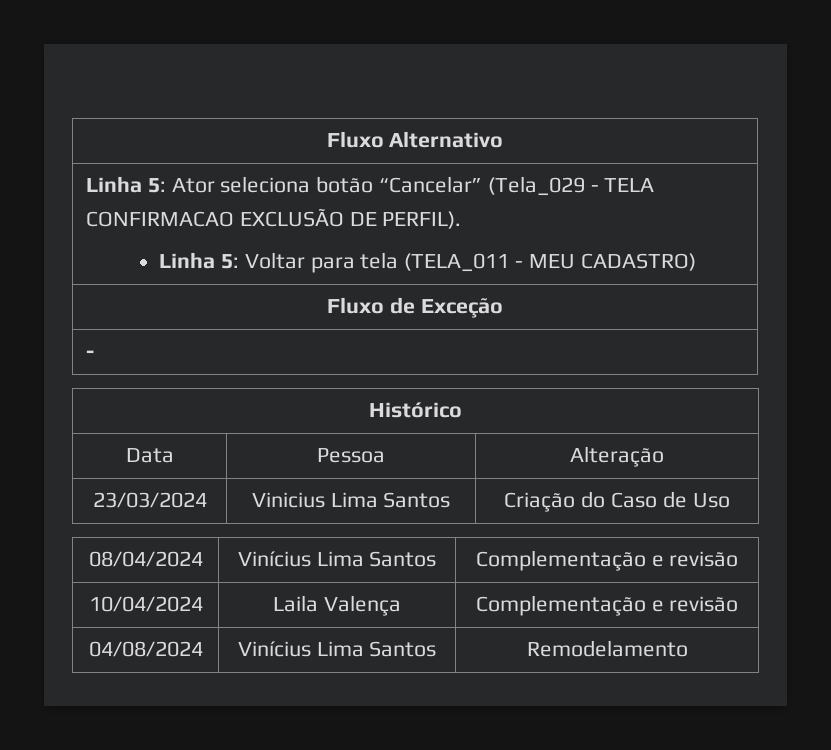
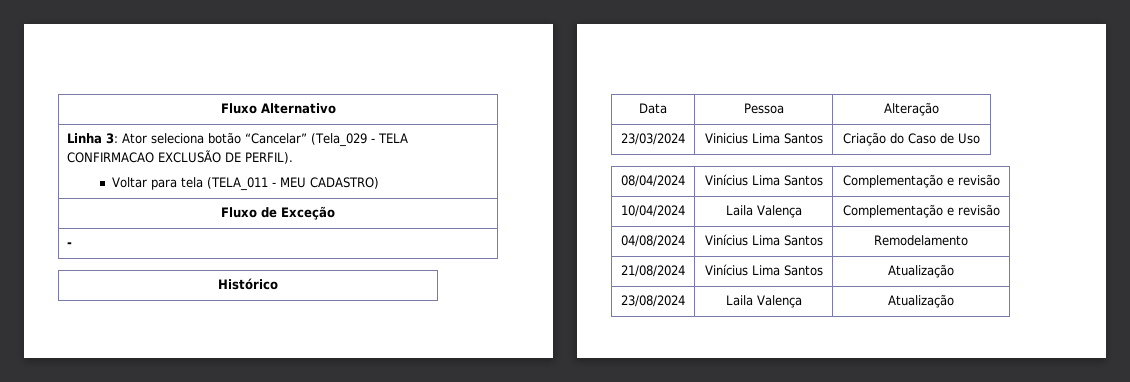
- Linha 5: Ator seleciona botão “Cancelar” (Tela_029 - TELA CONFIRMACAO EXCLUSÃO DE PERFIL).
- Linha 5: Voltar para tela (TELA_011 - MEU CADASTRO)
+ Linha 3: Ator seleciona botão “Cancelar” (Tela_029 - TELA CONFIRMACAO EXCLUSÃO DE PERFIL).
+ Voltar para tela (TELA_011 - MEU CADASTRO)
+ 21/08/2024 | Vinícius Lima Santos | Atualização
+ 23/08/2024 | Laila Valença | Atualização

